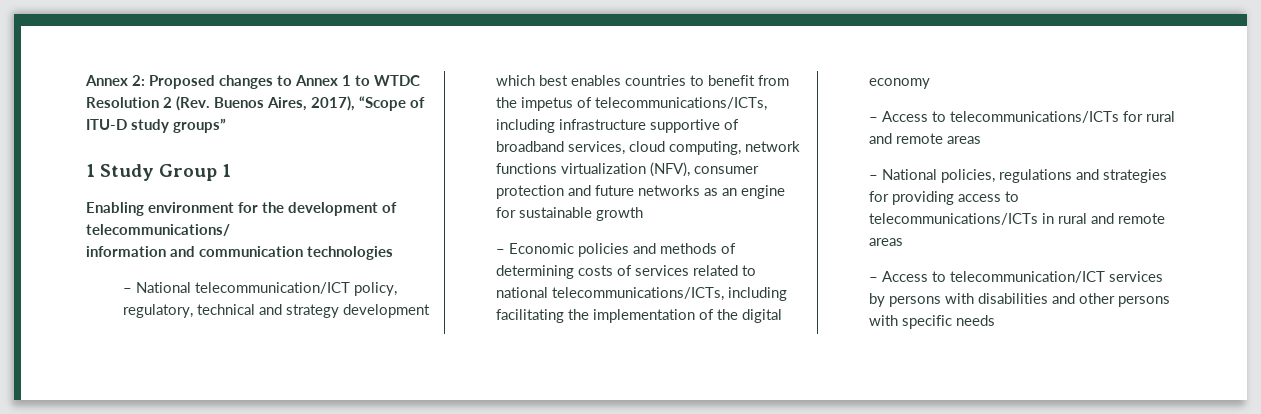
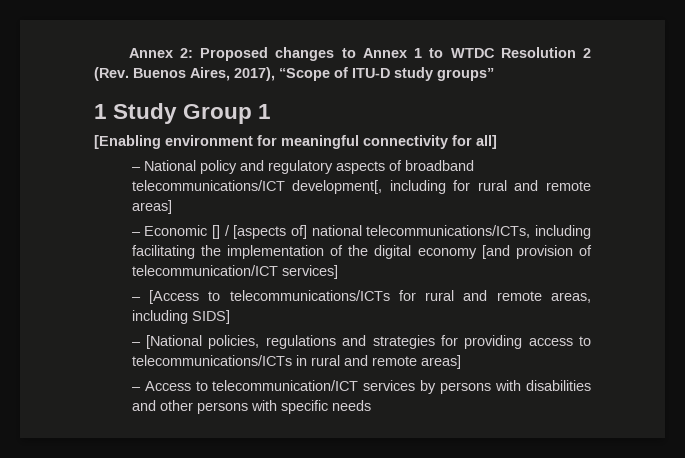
- Enabling environment for the development of telecommunications/
- information and communication technologies
- – National telecommunication/ICT policy, regulatory, technical and strategy development which best enables countries to benefit from the impetus of telecommunications/ICTs, including infrastructure supportive of broadband services, cloud computing, network functions virtualization (NFV), consumer protection and future networks as an engine for sustainable growth
- – Economic policies and methods of determining costs of services related to national telecommunications/ICTs, including facilitating the implementation of the digital economy
- – Access to telecommunications/ICTs for rural and remote areas
- – National policies, regulations and strategies for providing access to telecommunications/ICTs in rural and remote areas
+ [Enabling environment for meaningful connectivity for all]
+ – National policy and regulatory aspects of broadband telecommunications/ICT development[, including for rural and remote areas]
+ – Economic [] / [aspects of] national telecommunications/ICTs, including facilitating the implementation of the digital economy [and provision of telecommunication/ICT services]
+ – [Access to telecommunications/ICTs for rural and remote areas, including SIDS]
+ – [National policies, regulations and strategies for providing access to telecommunications/ICTs in rural and remote areas]

